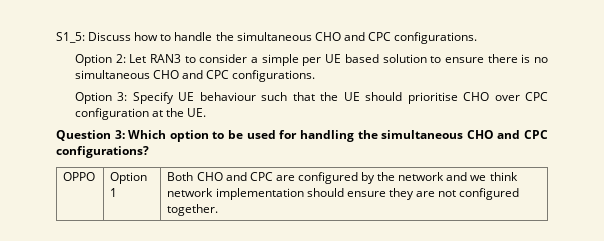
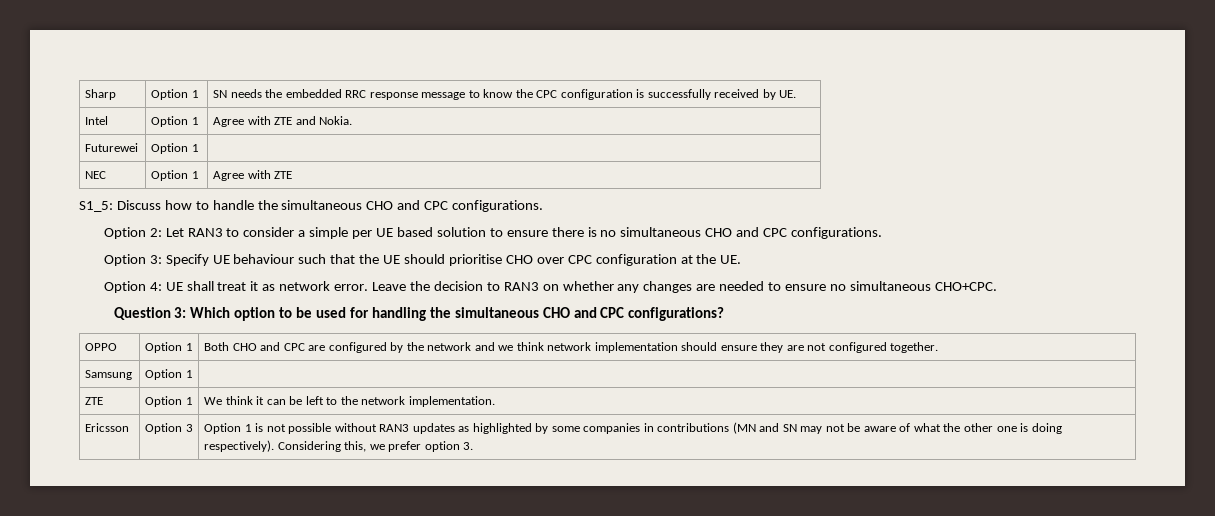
+ Sharp | Option 1 | SN needs the embedded RRC response message to know the CPC configuration is successfully received by UE.
+ Intel | Option 1 | Agree with ZTE and Nokia.
+ Futurewei | Option 1 |
+ NEC | Option 1 | Agree with ZTE
+ Option 4: UE shall treat it as network error. Leave the decision to RAN3 on whether any changes are needed to ensure no simultaneous CHO+CPC.
+ Samsung | Option 1 |
+ ZTE | Option 1 | We think it can be left to the network implementation.
+ Ericsson | Option 3 | Option 1 is not possible without RAN3 updates as highlighted by some companies in contributions (MN and SN may not be aware of what the other one is doing respectively). Considering this, we prefer option 3.

